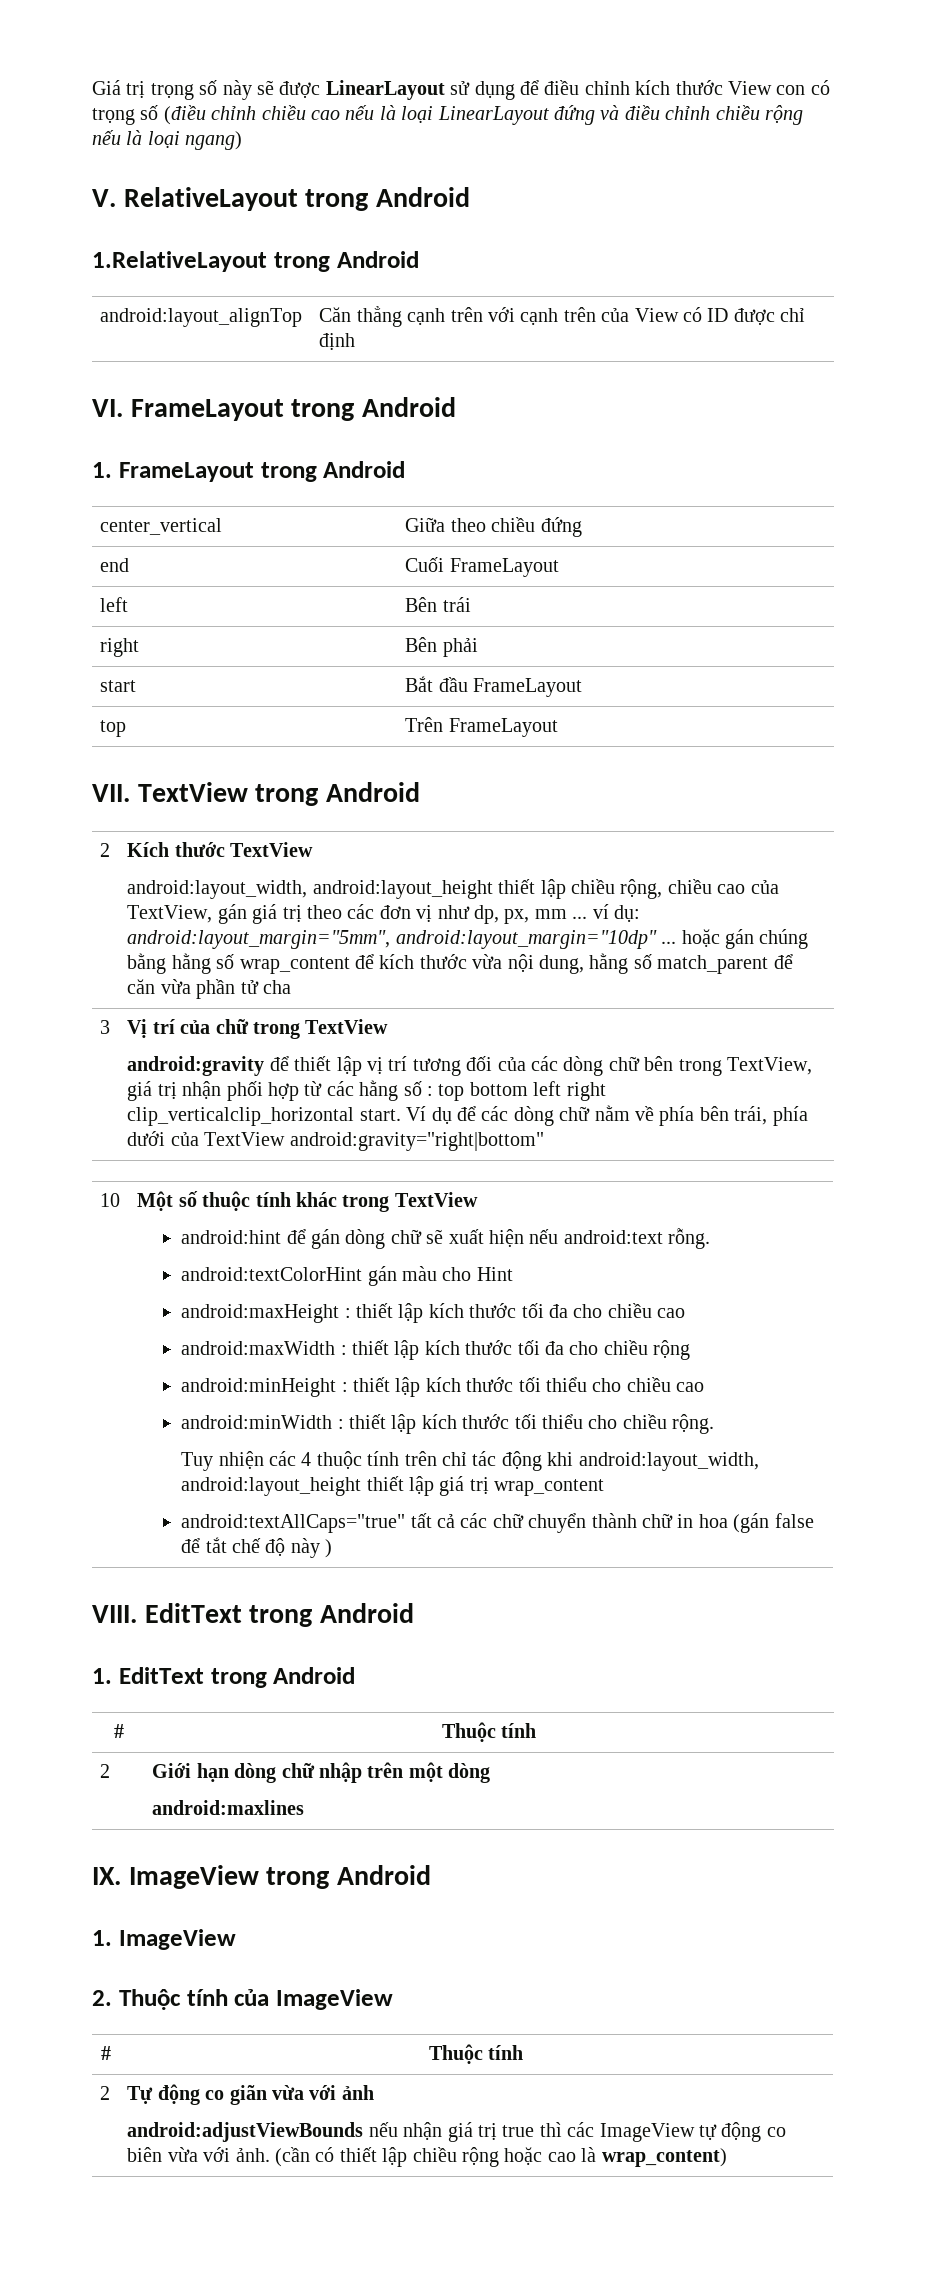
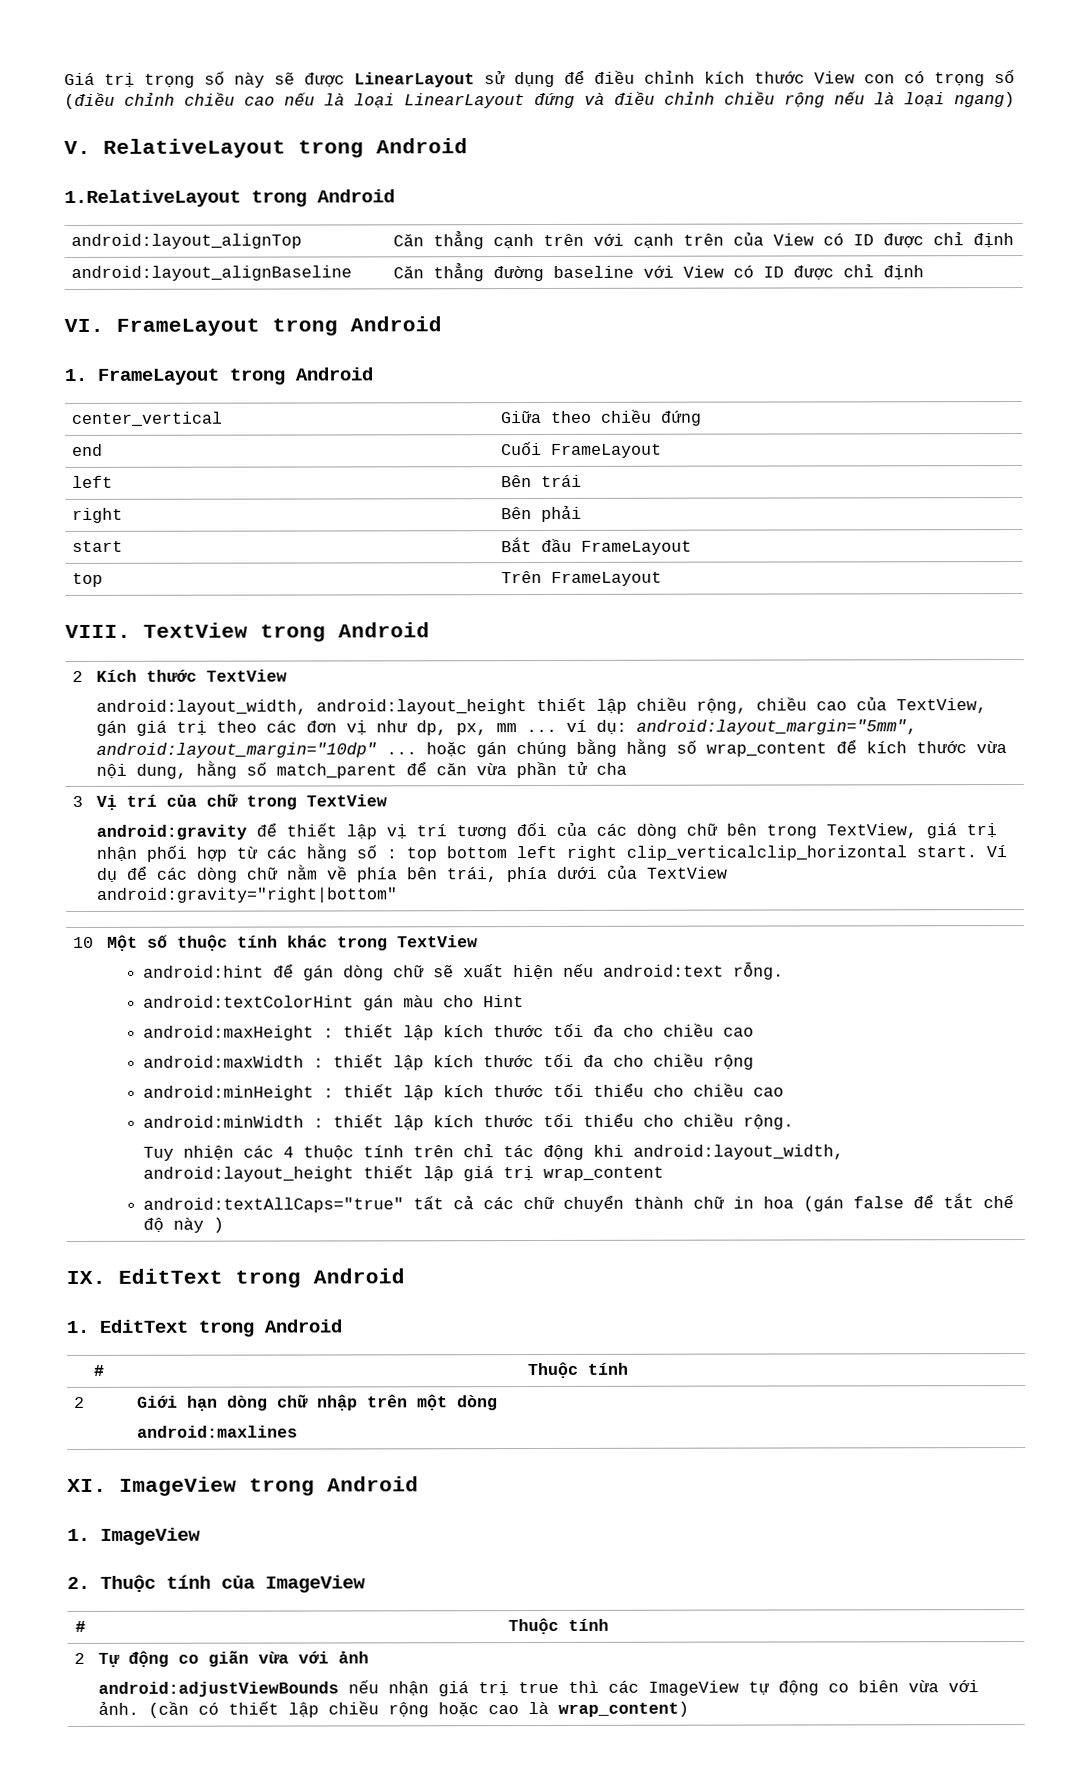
+ android:layout_alignBaseline | Căn thẳng đường baseline với View có ID được chỉ định
- VII. TextView trong Android
+ VIII. TextView trong Android
- VIII. EditText trong Android
+ IX. EditText trong Android
- IX. ImageView trong Android
+ XI. ImageView trong Android

